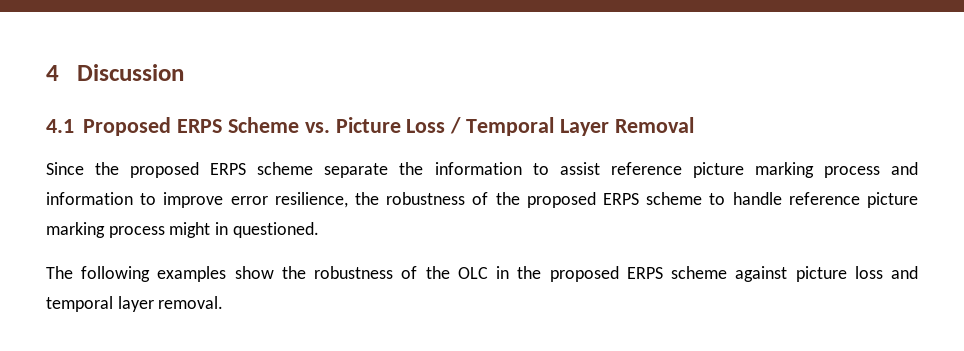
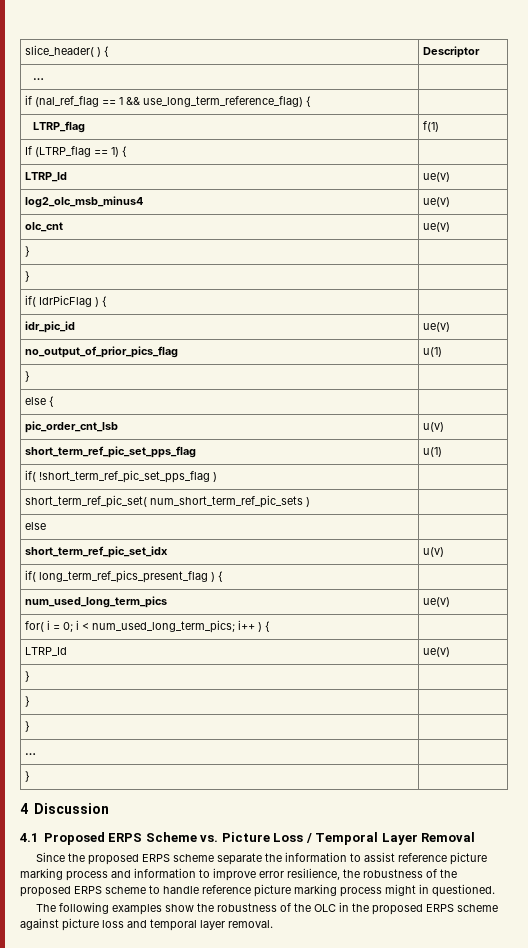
+ slice_header( ) { | Descriptor
+ … |
+ if (nal_ref_flag == 1 && use_long_term_reference_flag) { |
+ LTRP_flag | f(1)
+ If (LTRP_flag == 1) { |
+ LTRP_Id | ue(v)
+ log2_olc_msb_minus4 | ue(v)
+ olc_cnt | ue(v)
+ } |
+ } |
+ if( IdrPicFlag ) { |
+ idr_pic_id | ue(v)
+ no_output_of_prior_pics_flag | u(1)
+ } |
+ else { |
+ pic_order_cnt_lsb | u(v)
+ short_term_ref_pic_set_pps_flag | u(1)
+ if( !short_term_ref_pic_set_pps_flag ) |
+ short_term_ref_pic_set( num_short_term_ref_pic_sets ) |
+ else |
+ short_term_ref_pic_set_idx | u(v)
+ if( long_term_ref_pics_present_flag ) { |
+ num_used_long_term_pics | ue(v)
+ for( i = 0; i < num_used_long_term_pics; i++ ) { |
+ LTRP_Id | ue(v)
+ } |
+ } |
+ } |
+ … |
+ } |

